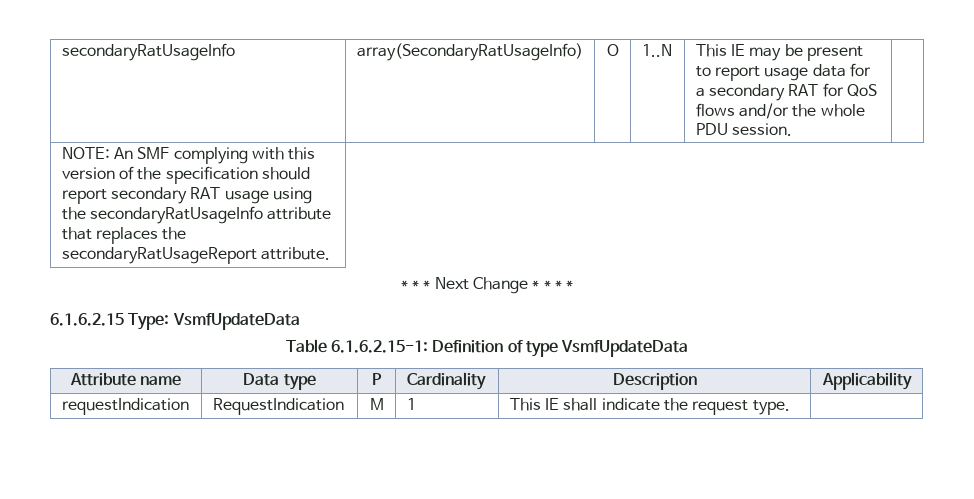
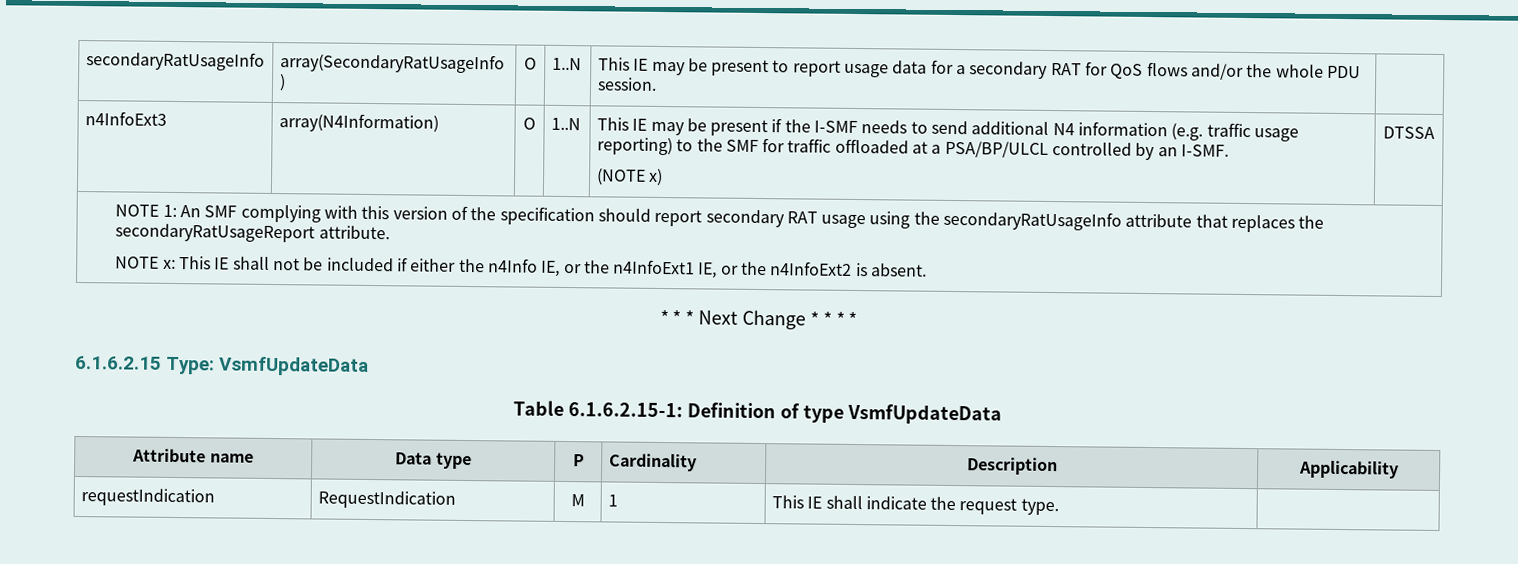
- NOTE: An SMF complying with this version of the specification should report secondary RAT usage using the secondaryRatUsageInfo attribute that replaces the secondaryRatUsageReport attribute.
+ n4InfoExt3 | array(N4Information) | O | 1..N | This IE may be present if the I-SMF needs to send additional N4 information (e.g. traffic usage reporting) to the SMF for traffic offloaded at a PSA/BP/ULCL controlled by an I-SMF.
+ (NOTE x) | DTSSA
+ NOTE 1: An SMF complying with this version of the specification should report secondary RAT usage using the secondaryRatUsageInfo attribute that replaces the secondaryRatUsageReport attribute.
+ NOTE x: This IE shall not be included if either the n4Info IE, or the n4InfoExt1 IE, or the n4InfoExt2 is absent.

